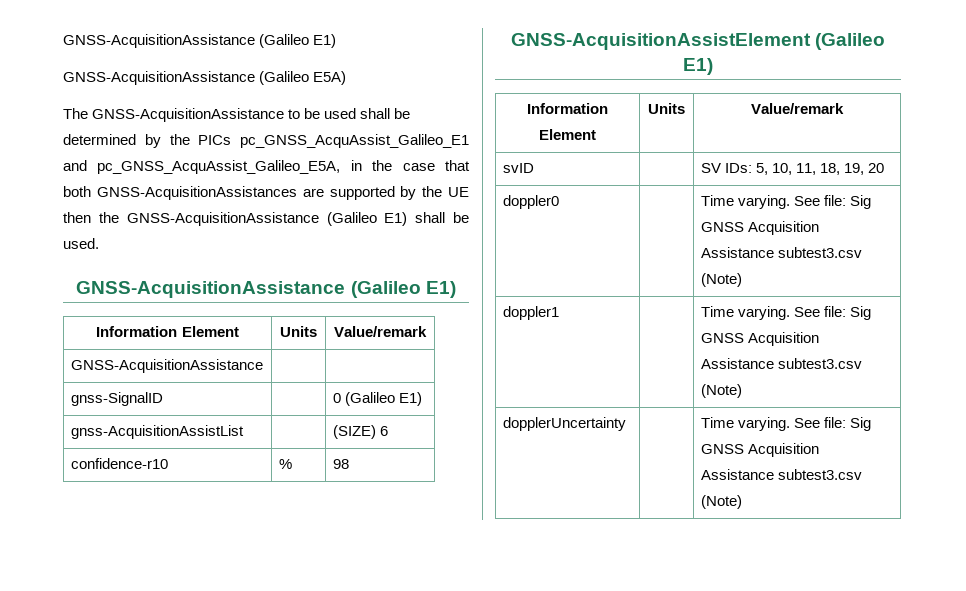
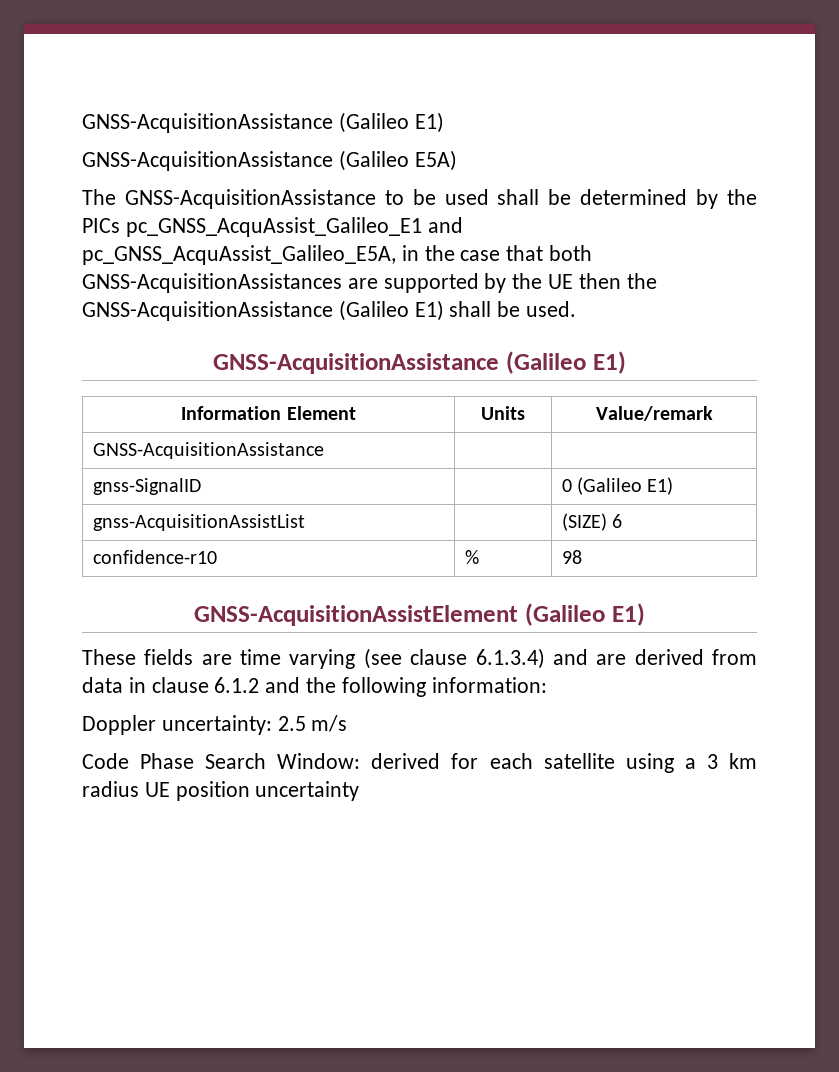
  GNSS-AcquisitionAssistElement (Galileo E1)
- Information Element | Units | Value/remark
- svID | | SV IDs: 5, 10, 11, 18, 19, 20
- doppler0 | | Time varying. See file: Sig GNSS Acquisition Assistance subtest3.csv (Note)
- doppler1 | | Time varying. See file: Sig GNSS Acquisition Assistance subtest3.csv (Note)
- dopplerUncertainty | | Time varying. See file: Sig GNSS Acquisition Assistance subtest3.csv (Note)
+ These fields are time varying (see clause 6.1.3.4) and are derived from data in clause 6.1.2 and the following information:
+ Doppler uncertainty: 2.5 m/s
+ Code Phase Search Window: derived for each satellite using a 3 km radius UE position uncertainty

